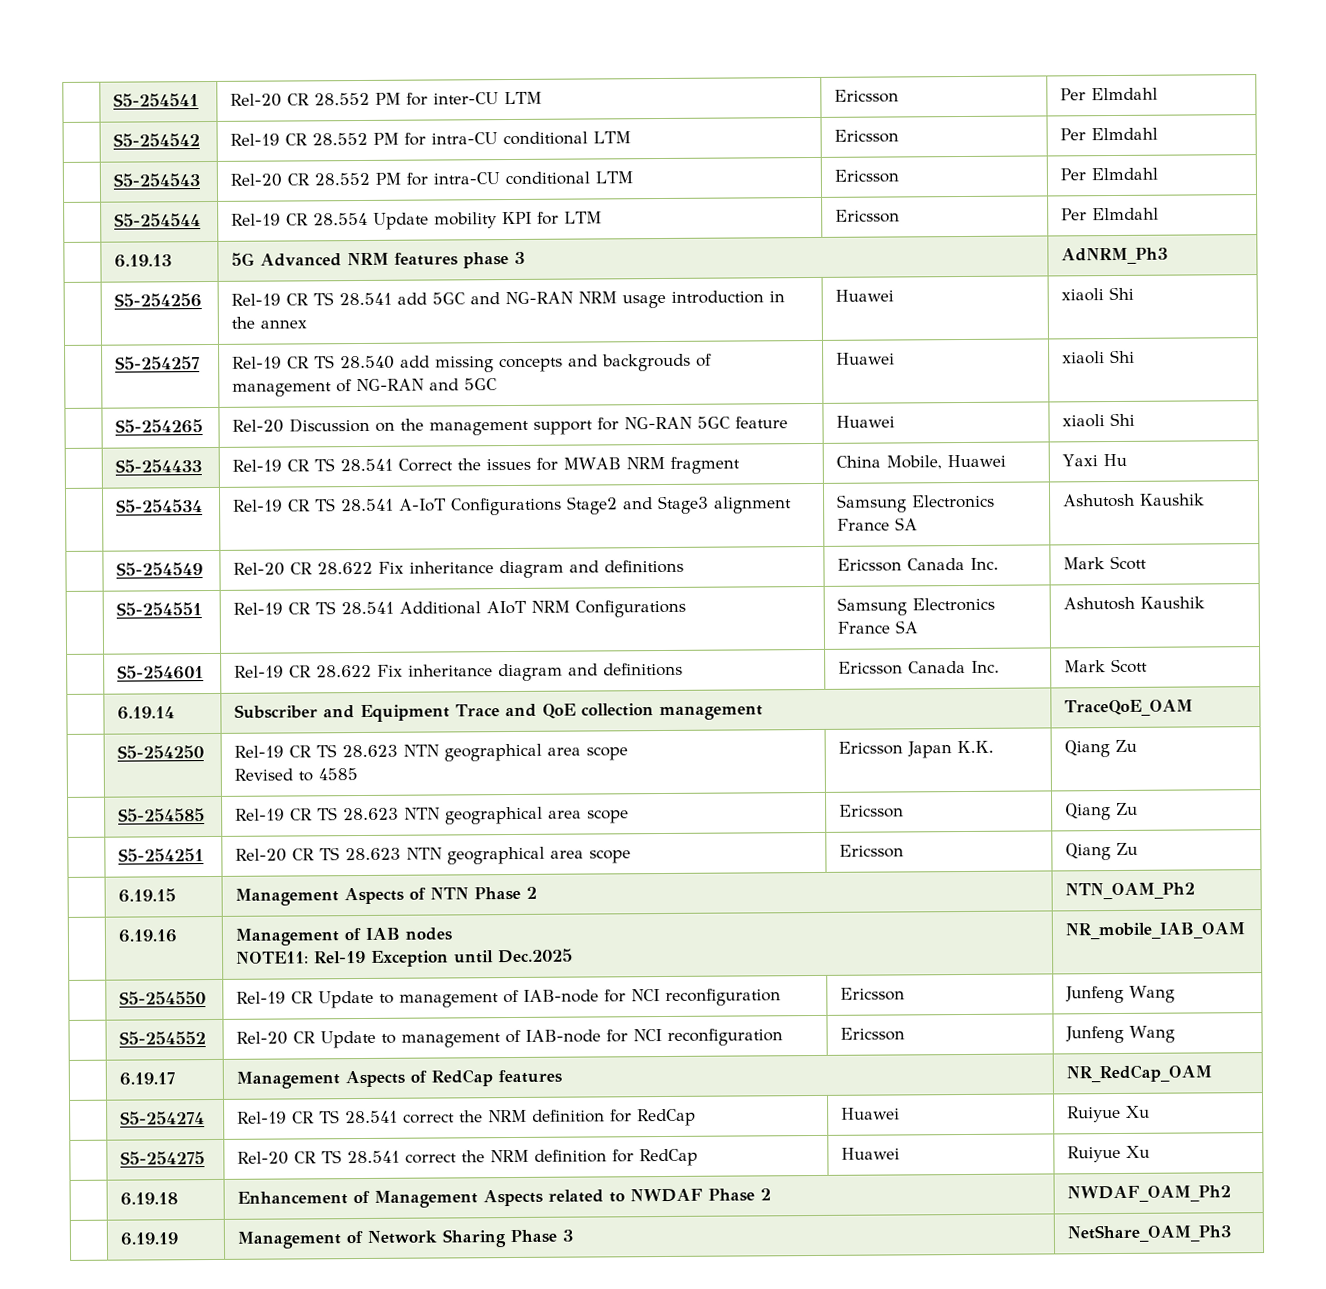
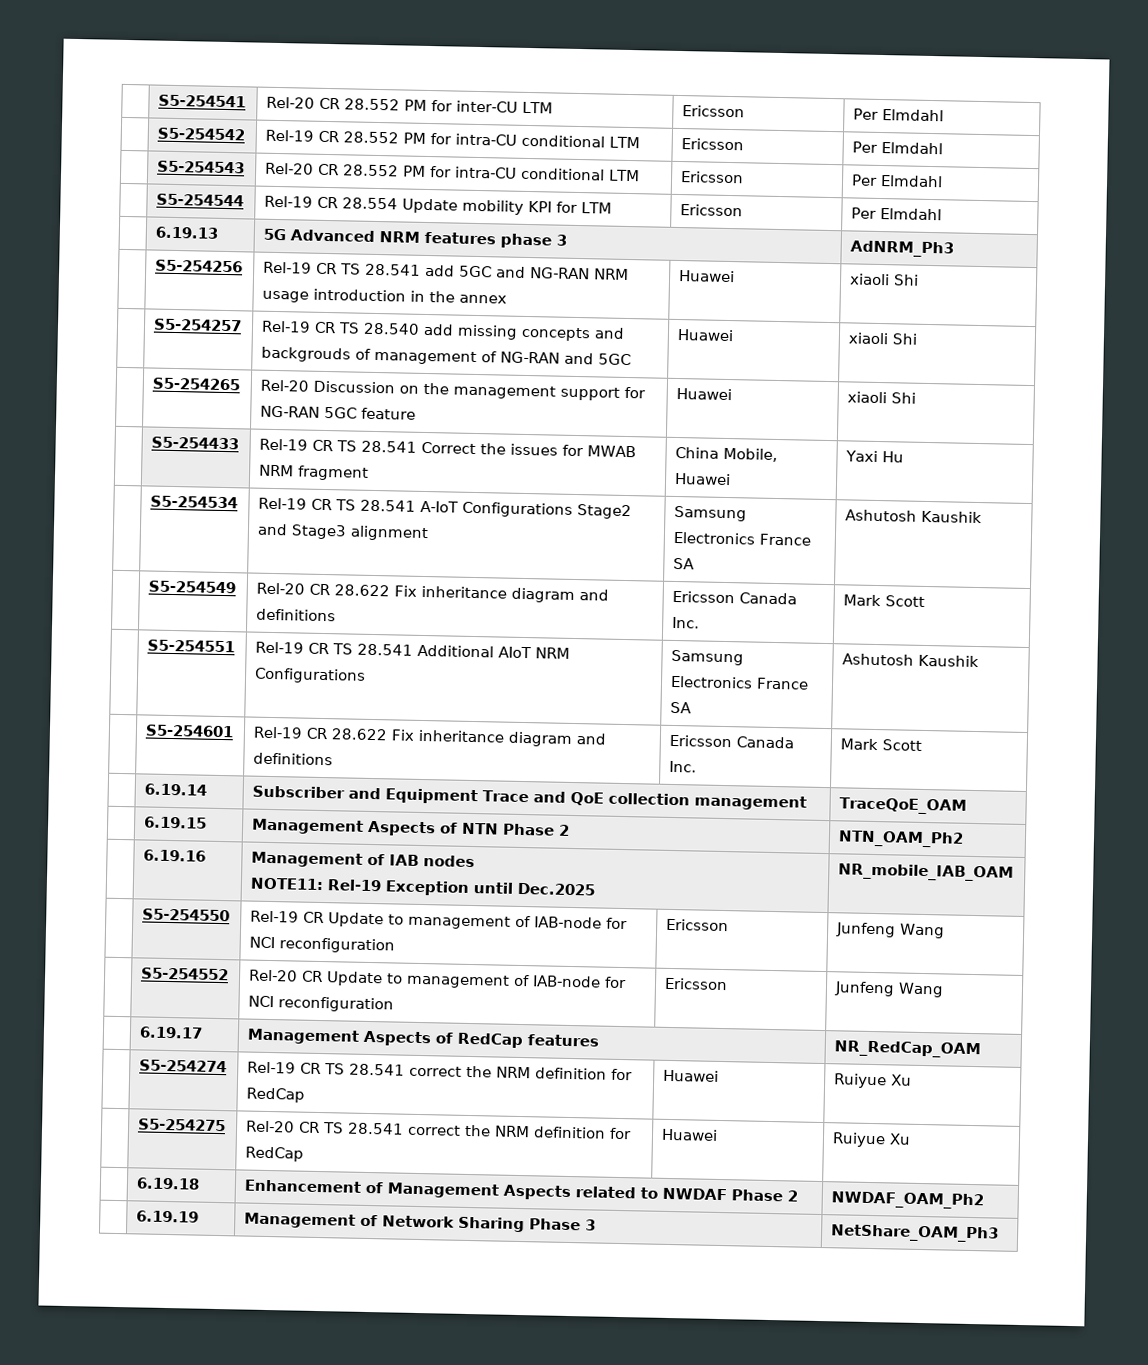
- | S5-254250 | Rel-19 CR TS 28.623 NTN geographical area scope
- Revised to 4585 | Ericsson Japan K.K. | Qiang Zu
- | S5-254585 | Rel-19 CR TS 28.623 NTN geographical area scope | Ericsson | Qiang Zu
- | S5-254251 | Rel-20 CR TS 28.623 NTN geographical area scope | Ericsson | Qiang Zu

